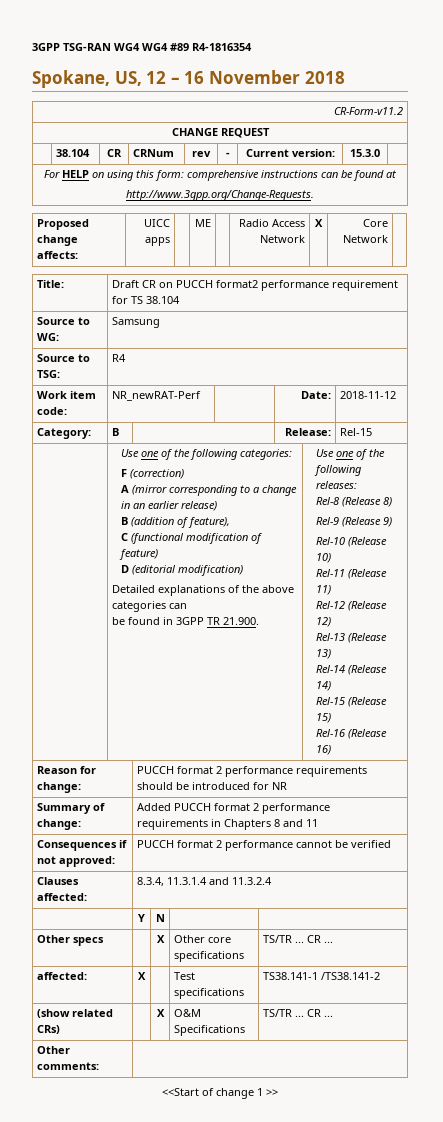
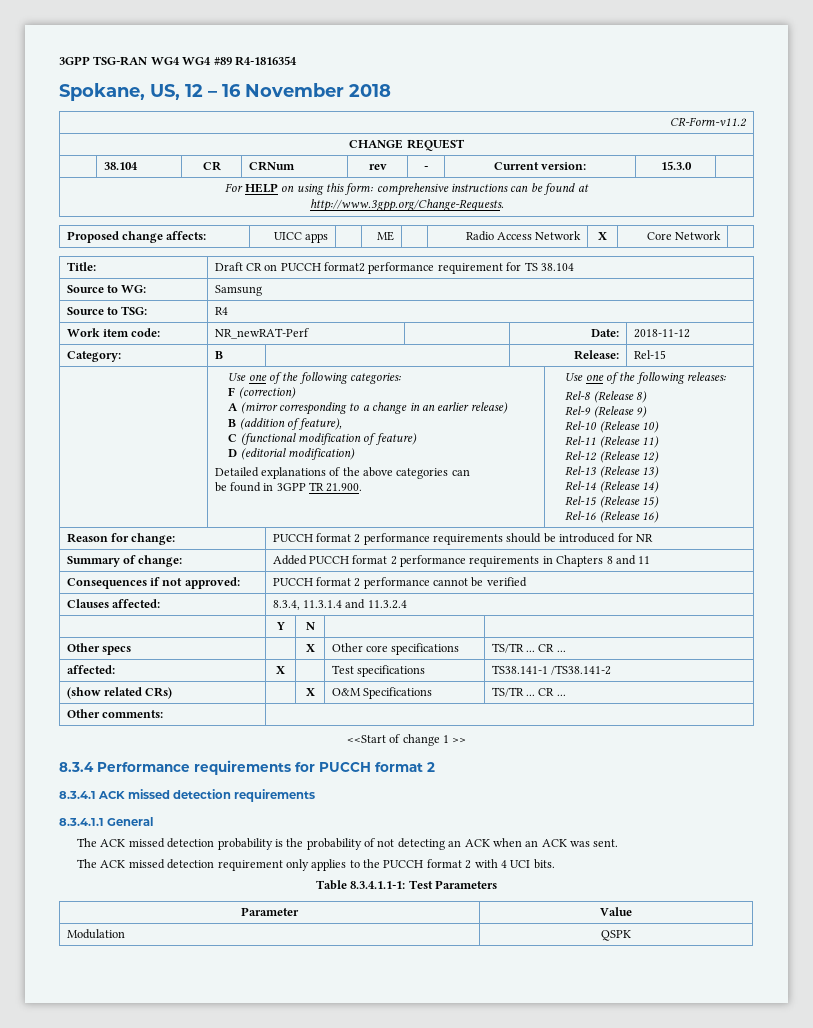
+ 8.3.4 Performance requirements for PUCCH format 2
+ 8.3.4.1 ACK missed detection requirements
+ 8.3.4.1.1 General
+ The ACK missed detection probability is the probability of not detecting an ACK when an ACK was sent.
+ The ACK missed detection requirement only applies to the PUCCH format 2 with 4 UCI bits.
+ Table 8.3.4.1.1-1: Test Parameters
+ Parameter | Value
+ Modulation | QSPK

